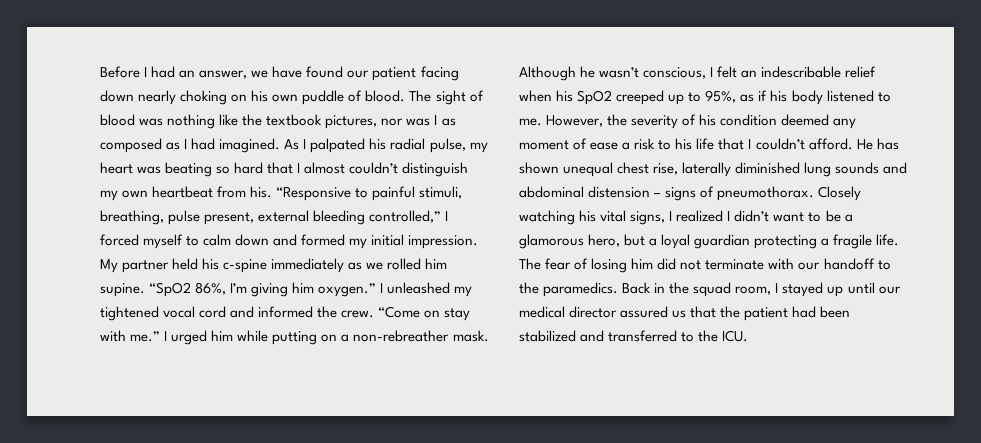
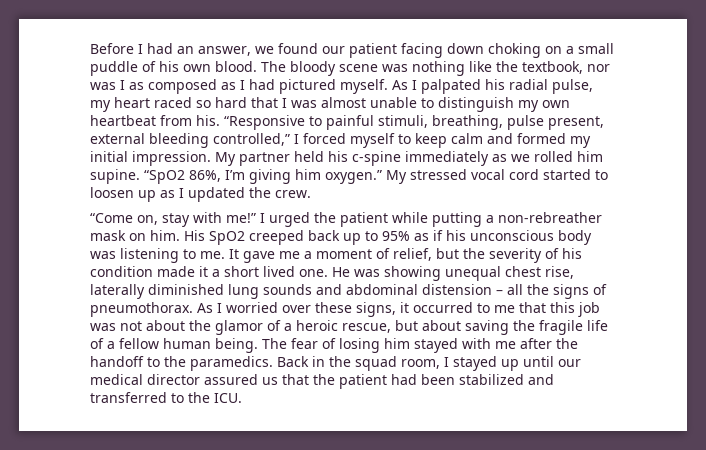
- Before I had an answer, we have found our patient facing down nearly choking on his own puddle of blood. The sight of blood was nothing like the textbook pictures, nor was I as composed as I had imagined.
+ Before I had an answer, we found our patient facing down choking on a small puddle of his own blood. The bloody scene was nothing like the textbook, nor was I as composed as I had pictured myself.
- As I palpated his radial pulse, my heart was beating so hard that I almost couldn’t distinguish my own heartbeat from his.
+ As I palpated his radial pulse, my heart raced so hard that I was almost unable to distinguish my own heartbeat from his.
- “Responsive to painful stimuli, breathing, pulse present, external bleeding controlled,” I forced myself to calm down and formed my initial impression.
+ “Responsive to painful stimuli, breathing, pulse present, external bleeding controlled,” I forced myself to keep calm and formed my initial impression.
- I unleashed my tightened vocal cord and informed the crew. “Come on stay with me.”
+ My stressed vocal cord started to loosen up as I updated the crew.
+ “Come on, stay with me!”
- I urged him while putting on a non-rebreather mask. Although he wasn’t conscious, I felt an indescribable relief when his SpO2 creeped up to 95%, as if his body listened to me. However, the severity of his condition deemed any moment of ease a risk to his life that I couldn’t afford. He has shown unequal chest rise, laterally diminished lung sounds and abdominal distension – signs of pneumothorax.
+ I urged the patient while putting a non-rebreather mask on him. His SpO2 creeped back up to 95% as if his unconscious body was listening to me. It gave me a moment of relief, but the severity of his condition made it a short lived one. He was showing unequal chest rise, laterally diminished lung sounds and abdominal distension – all the signs of pneumothorax.
- Closely watching his vital signs, I realized I didn’t want to be a glamorous hero, but a loyal guardian protecting a fragile life.
+ As I worried over these signs, it occurred to me that this job was not about the glamor of a heroic rescue, but about saving the fragile life of a fellow human being.
- The fear of losing him did not terminate with our handoff to the paramedics.
+ The fear of losing him stayed with me after the handoff to the paramedics.

